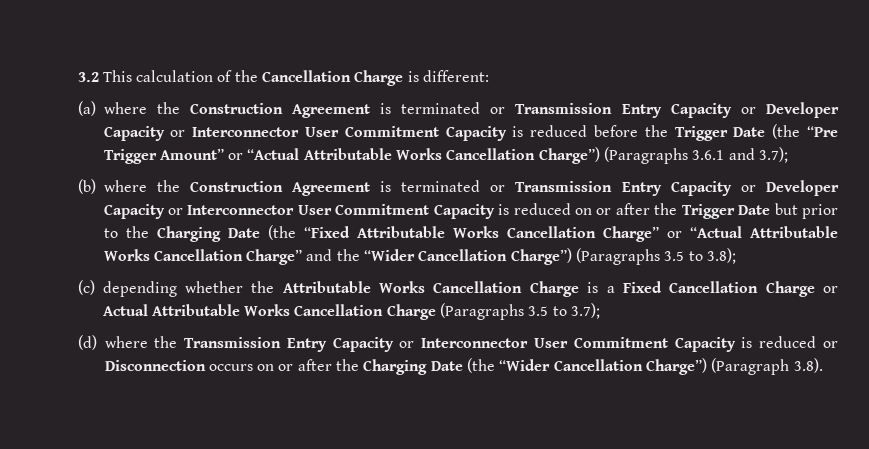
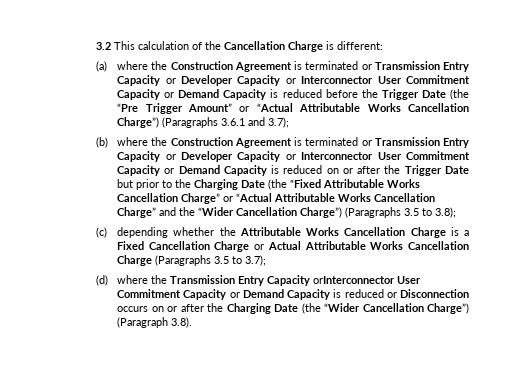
- (a) where the Construction Agreement is terminated or Transmission Entry Capacity or Developer Capacity or Interconnector User Commitment Capacity is reduced before the Trigger Date (the “Pre Trigger Amount” or “Actual Attributable Works Cancellation Charge”) (Paragraphs 3.6.1 and 3.7);
+ (a) where the Construction Agreement is terminated or Transmission Entry Capacity or Developer Capacity or Interconnector User Commitment Capacity or Demand Capacity is reduced before the Trigger Date (the “Pre Trigger Amount” or “Actual Attributable Works Cancellation Charge”) (Paragraphs 3.6.1 and 3.7);
- (b) where the Construction Agreement is terminated or Transmission Entry Capacity or Developer Capacity or Interconnector User Commitment Capacity is reduced on or after the Trigger Date but prior to the Charging Date (the “Fixed Attributable Works Cancellation Charge” or “Actual Attributable Works Cancellation Charge” and the “Wider Cancellation Charge”) (Paragraphs 3.5 to 3.8);
+ (b) where the Construction Agreement is terminated or Transmission Entry Capacity or Developer Capacity or Interconnector User Commitment Capacity or Demand Capacity is reduced on or after the Trigger Date but prior to the Charging Date (the “Fixed Attributable Works Cancellation Charge” or “Actual Attributable Works Cancellation Charge” and the “Wider Cancellation Charge”) (Paragraphs 3.5 to 3.8);
- (d) where the Transmission Entry Capacity or Interconnector User Commitment Capacity is reduced or Disconnection occurs on or after the Charging Date (the “Wider Cancellation Charge”) (Paragraph 3.8).
+ (d) where the Transmission Entry Capacity orInterconnector User Commitment Capacity or Demand Capacity is reduced or Disconnection occurs on or after the Charging Date (the “Wider Cancellation Charge”) (Paragraph 3.8).

